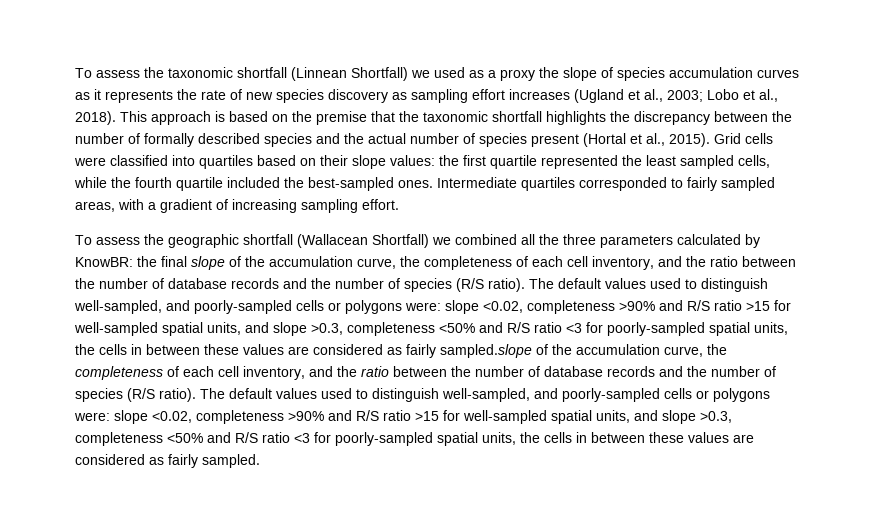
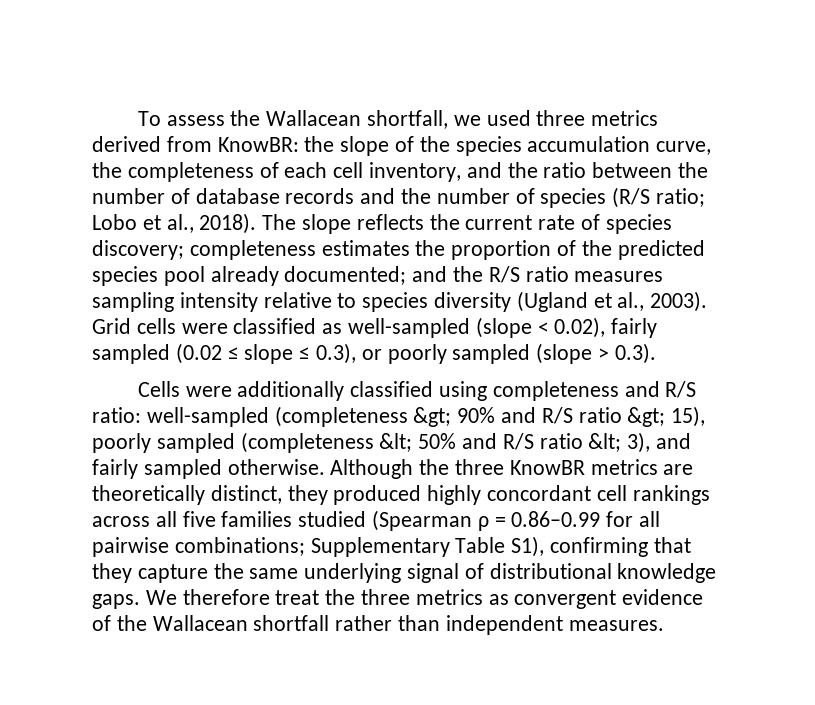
- To assess the taxonomic shortfall (Linnean Shortfall) we used as a proxy the slope of species accumulation curves as it represents the rate of new species discovery as sampling effort increases (Ugland et al., 2003; Lobo et al., 2018). This approach is based on the premise that the taxonomic shortfall highlights the discrepancy between the number of formally described species and the actual number of species present (Hortal et al., 2015). Grid cells were classified into quartiles based on their slope values: the first quartile represented the least sampled cells, while the fourth quartile included the best-sampled ones. Intermediate quartiles corresponded to fairly sampled areas, with a gradient of increasing sampling effort.
- To assess the geographic shortfall (Wallacean Shortfall) we combined all the three parameters calculated by KnowBR: the final slope of the accumulation curve, the completeness of each cell inventory, and the ratio between the number of database records and the number of species (R/S ratio). The default values used to distinguish well-sampled, and poorly-sampled cells or polygons were: slope <0.02, completeness >90% and R/S ratio >15 for well-sampled spatial units, and slope >0.3, completeness <50% and R/S ratio <3 for poorly-sampled spatial units, the cells in between these values are considered as fairly sampled.slope of the accumulation curve, the completeness of each cell inventory, and the ratio between the number of database records and the number of species (R/S ratio). The default values used to distinguish well-sampled, and poorly-sampled cells or polygons were: slope <0.02, completeness >90% and R/S ratio >15 for well-sampled spatial units, and slope >0.3, completeness <50% and R/S ratio <3 for poorly-sampled spatial units, the cells in between these values are considered as fairly sampled.
+ To assess the Wallacean shortfall, we used three metrics derived from KnowBR: the slope of the species accumulation curve, the completeness of each cell inventory, and the ratio between the number of database records and the number of species (R/S ratio; Lobo et al., 2018). The slope reflects the current rate of species discovery; completeness estimates the proportion of the predicted species pool already documented; and the R/S ratio measures sampling intensity relative to species diversity (Ugland et al., 2003). Grid cells were classified as well-sampled (slope < 0.02), fairly sampled (0.02 ≤ slope ≤ 0.3), or poorly sampled (slope > 0.3).
+ Cells were additionally classified using completeness and R/S ratio: well-sampled (completeness &gt; 90% and R/S ratio &gt; 15), poorly sampled (completeness &lt; 50% and R/S ratio &lt; 3), and fairly sampled otherwise. Although the three KnowBR metrics are theoretically distinct, they produced highly concordant cell rankings across all five families studied (Spearman ρ = 0.86–0.99 for all pairwise combinations; Supplementary Table S1), confirming that they capture the same underlying signal of distributional knowledge gaps. We therefore treat the three metrics as convergent evidence of the Wallacean shortfall rather than independent measures.

